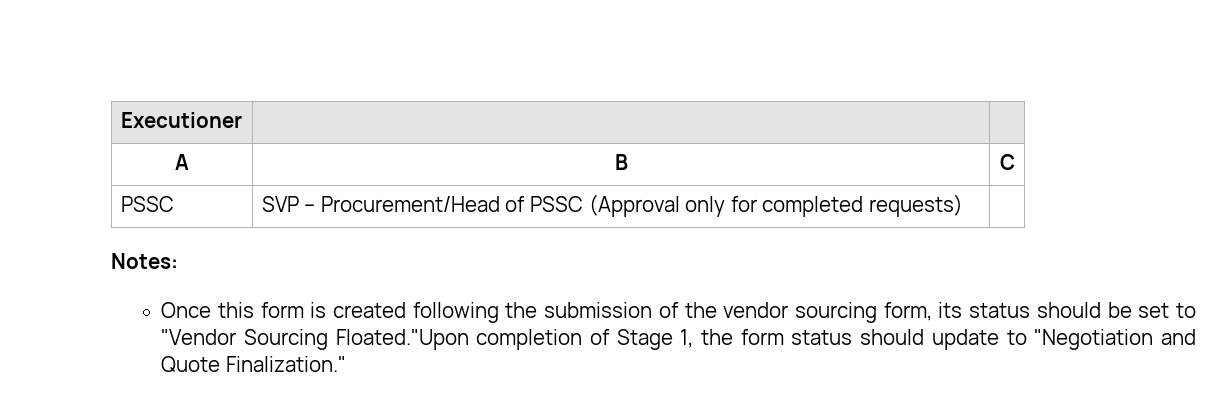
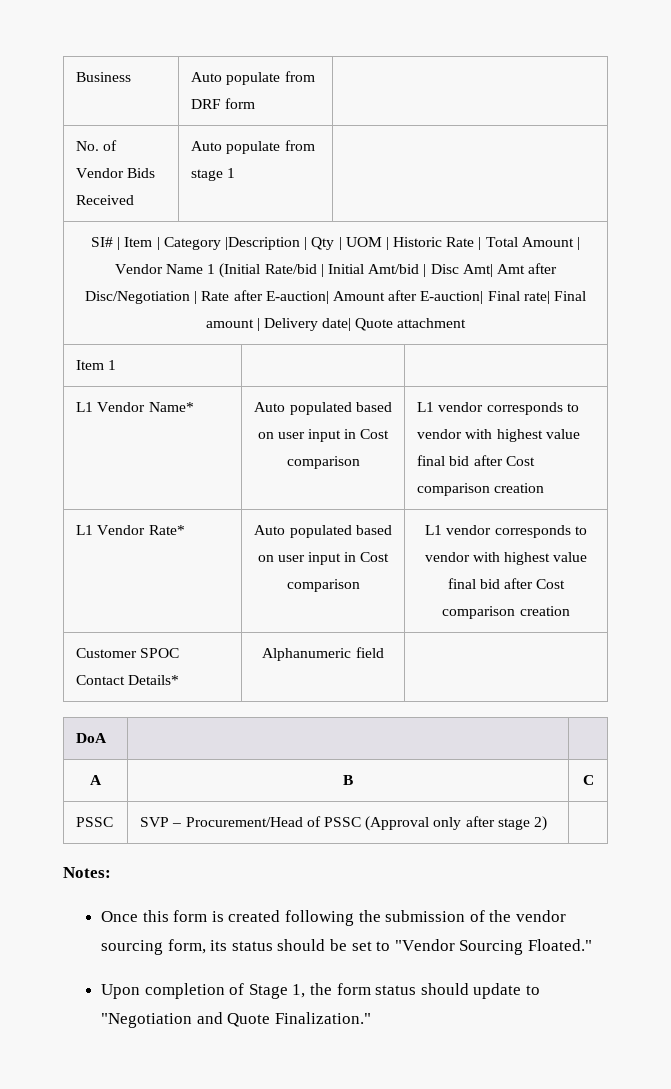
- Executioner | |
+ Business | Auto populate from DRF form |
+ No. of Vendor Bids Received | Auto populate from stage 1 |
+ SI# | Item | Category |Description | Qty | UOM | Historic Rate | Total Amount | Vendor Name 1 (Initial Rate/bid | Initial Amt/bid | Disc Amt| Amt after Disc/Negotiation | Rate after E-auction| Amount after E-auction| Final rate| Final amount | Delivery date| Quote attachment
+ Item 1 | |
+ L1 Vendor Name* | Auto populated based on user input in Cost comparison | L1 vendor corresponds to vendor with highest value final bid after Cost comparison creation
+ L1 Vendor Rate* | Auto populated based on user input in Cost comparison | L1 vendor corresponds to vendor with highest value final bid after Cost comparison creation
+ Customer SPOC Contact Details* | Alphanumeric field |
+ DoA | |
- PSSC | SVP – Procurement/Head of PSSC (Approval only for completed requests) |
+ PSSC | SVP – Procurement/Head of PSSC (Approval only after stage 2) |
- Once this form is created following the submission of the vendor sourcing form, its status should be set to "Vendor Sourcing Floated."Upon completion of Stage 1, the form status should update to "Negotiation and Quote Finalization."
+ Once this form is created following the submission of the vendor sourcing form, its status should be set to "Vendor Sourcing Floated."
+ Upon completion of Stage 1, the form status should update to "Negotiation and Quote Finalization."

